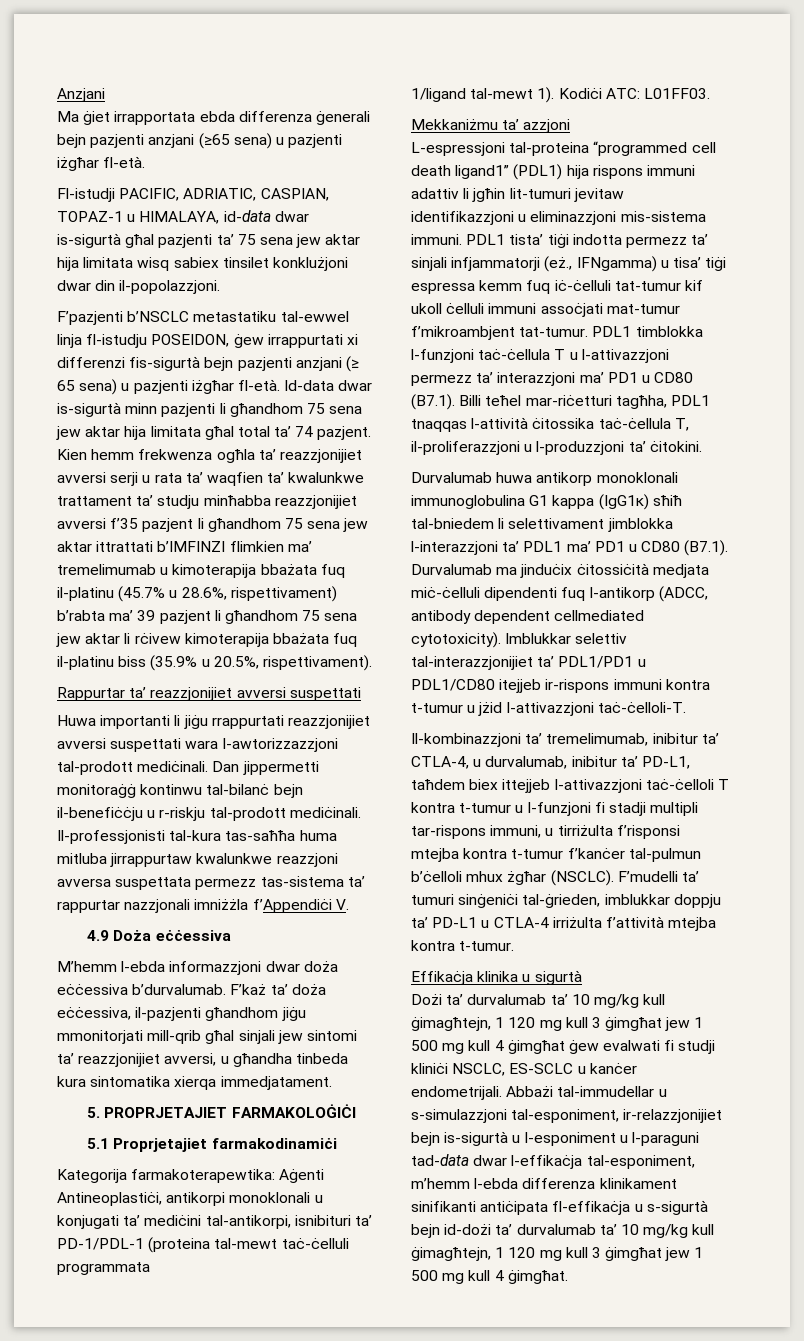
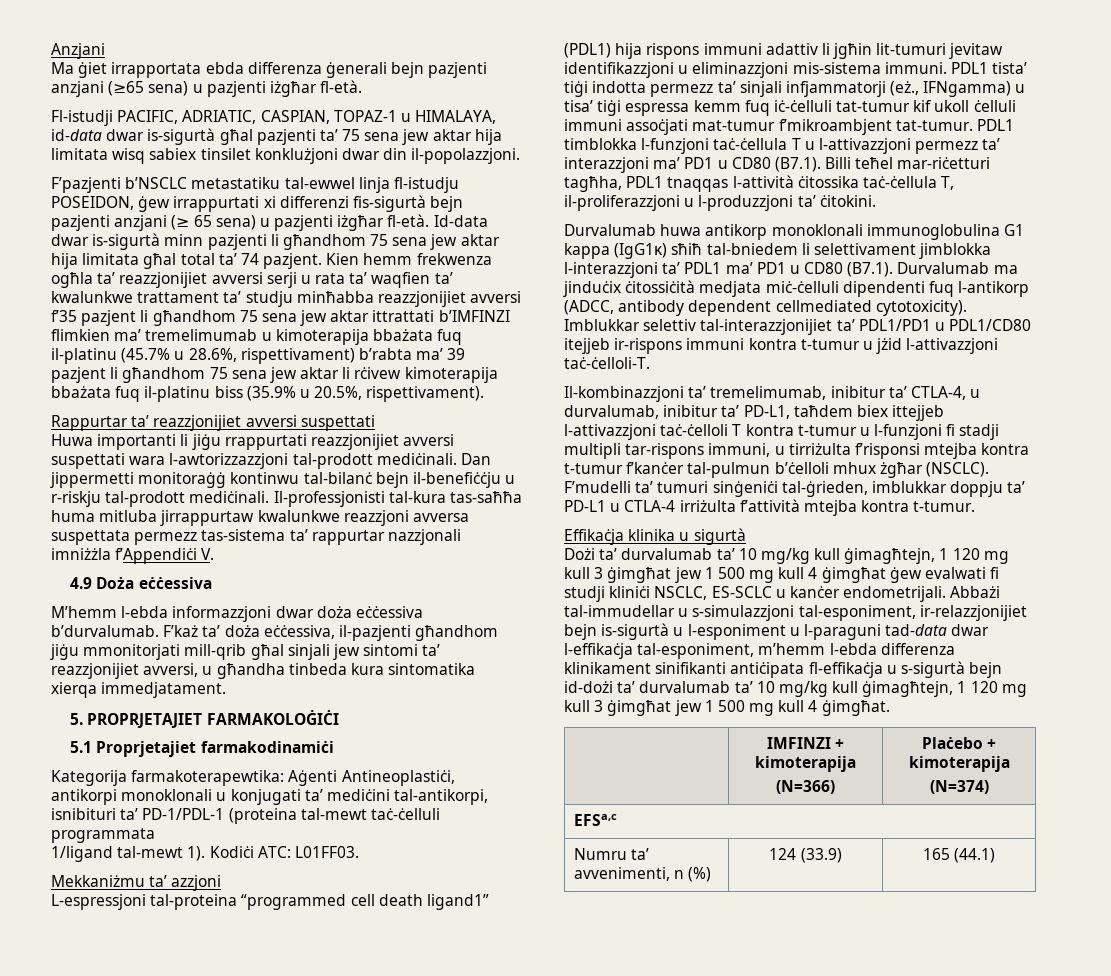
+ | IMFINZI + kimoterapija
+ (N=366) | Plaċebo + kimoterapija
+ (N=374)
+ EFSa,c
+ Numru ta’ avvenimenti, n (%) | 124 (33.9) | 165 (44.1)

